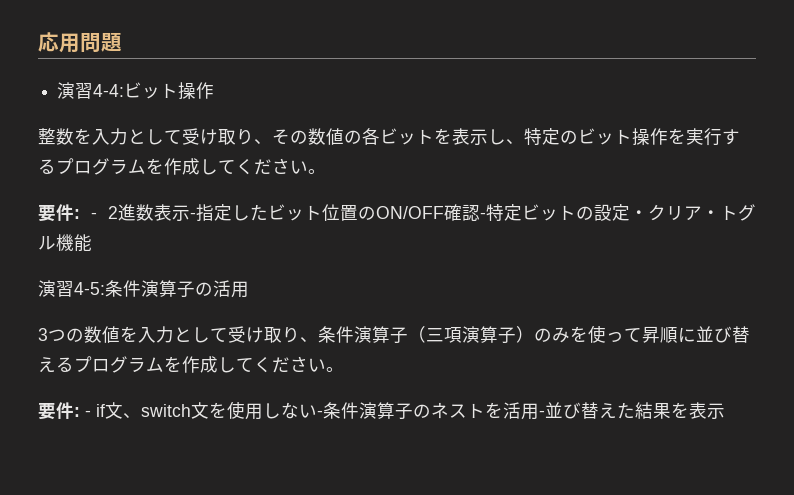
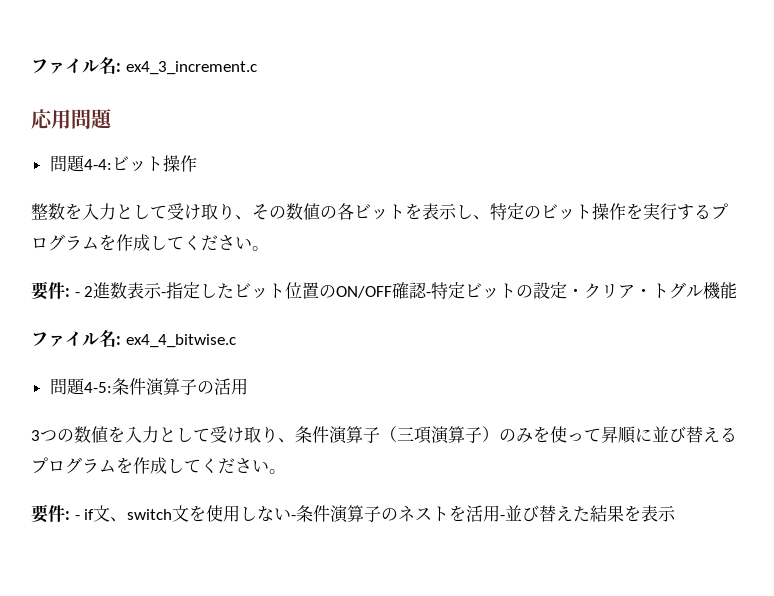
+ ファイル名: ex4_3_increment.c
- 演習4-4:ビット操作
+ 問題4-4:ビット操作
- 演習4-5:条件演算子の活用
+ ファイル名: ex4_4_bitwise.c
+ 問題4-5:条件演算子の活用

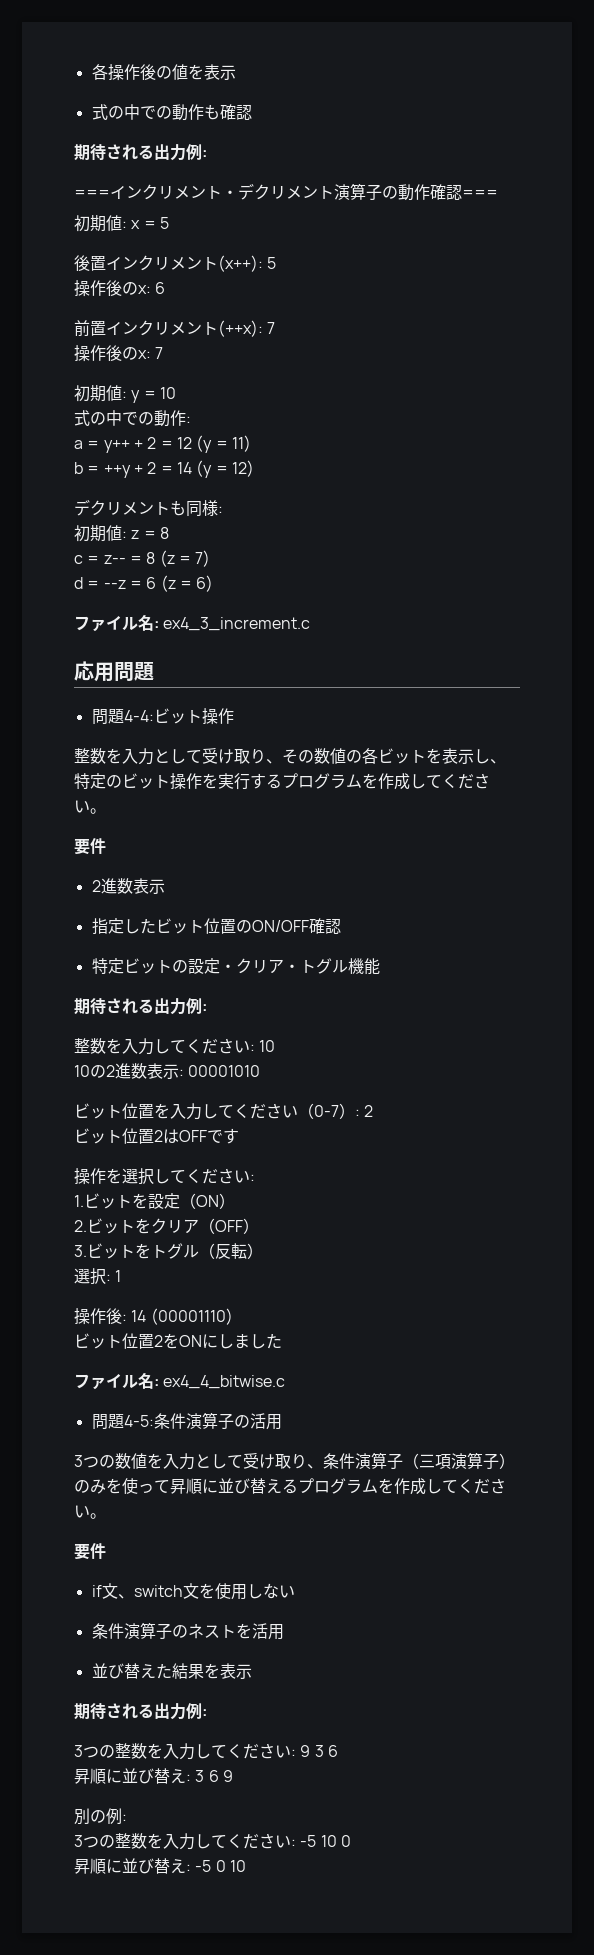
+ 各操作後の値を表示
+ 式の中での動作も確認
+ 期待される出力例:
+ ===インクリメント・デクリメント演算子の動作確認===
+ 初期値: x = 5
+ 後置インクリメント(x++): 5
+ 操作後のx: 6
+ 前置インクリメント(++x): 7
+ 操作後のx: 7
+ 初期値: y = 10
+ 式の中での動作:
+ a = y++ + 2 = 12 (y = 11)
+ b = ++y + 2 = 14 (y = 12)
+ デクリメントも同様:
+ 初期値: z = 8
+ c = z-- = 8 (z = 7)
+ d = --z = 6 (z = 6)
  整数を入力として受け取り、その数値の各ビットを表示し、特定のビット操作を実行するプログラムを作成してください。
- 要件: - 2進数表示-指定したビット位置のON/OFF確認-特定ビットの設定・クリア・トグル機能
+ 要件
+ 2進数表示
+ 指定したビット位置のON/OFF確認
+ 特定ビットの設定・クリア・トグル機能
+ 期待される出力例:
+ 整数を入力してください: 10
+ 10の2進数表示: 00001010
+ ビット位置を入力してください（0-7）: 2
+ ビット位置2はOFFです
+ 操作を選択してください:
+ 1.ビットを設定（ON）
+ 2.ビットをクリア（OFF）
+ 3.ビットをトグル（反転）
+ 選択: 1
+ 操作後: 14 (00001110)
+ ビット位置2をONにしました
  3つの数値を入力として受け取り、条件演算子（三項演算子）のみを使って昇順に並び替えるプログラムを作成してください。
- 要件: - if文、switch文を使用しない-条件演算子のネストを活用-並び替えた結果を表示
+ 要件
+ if文、switch文を使用しない
+ 条件演算子のネストを活用
+ 並び替えた結果を表示
+ 期待される出力例:
+ 3つの整数を入力してください: 9 3 6
+ 昇順に並び替え: 3 6 9
+ 別の例:
+ 3つの整数を入力してください: -5 10 0
+ 昇順に並び替え: -5 0 10

